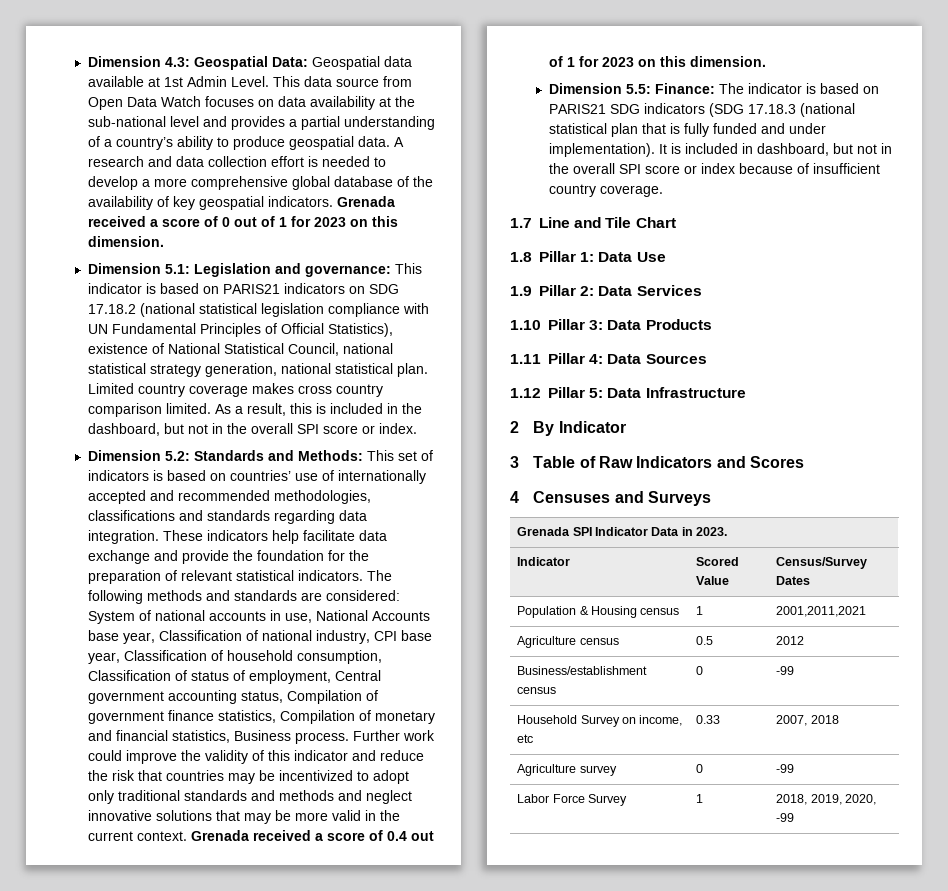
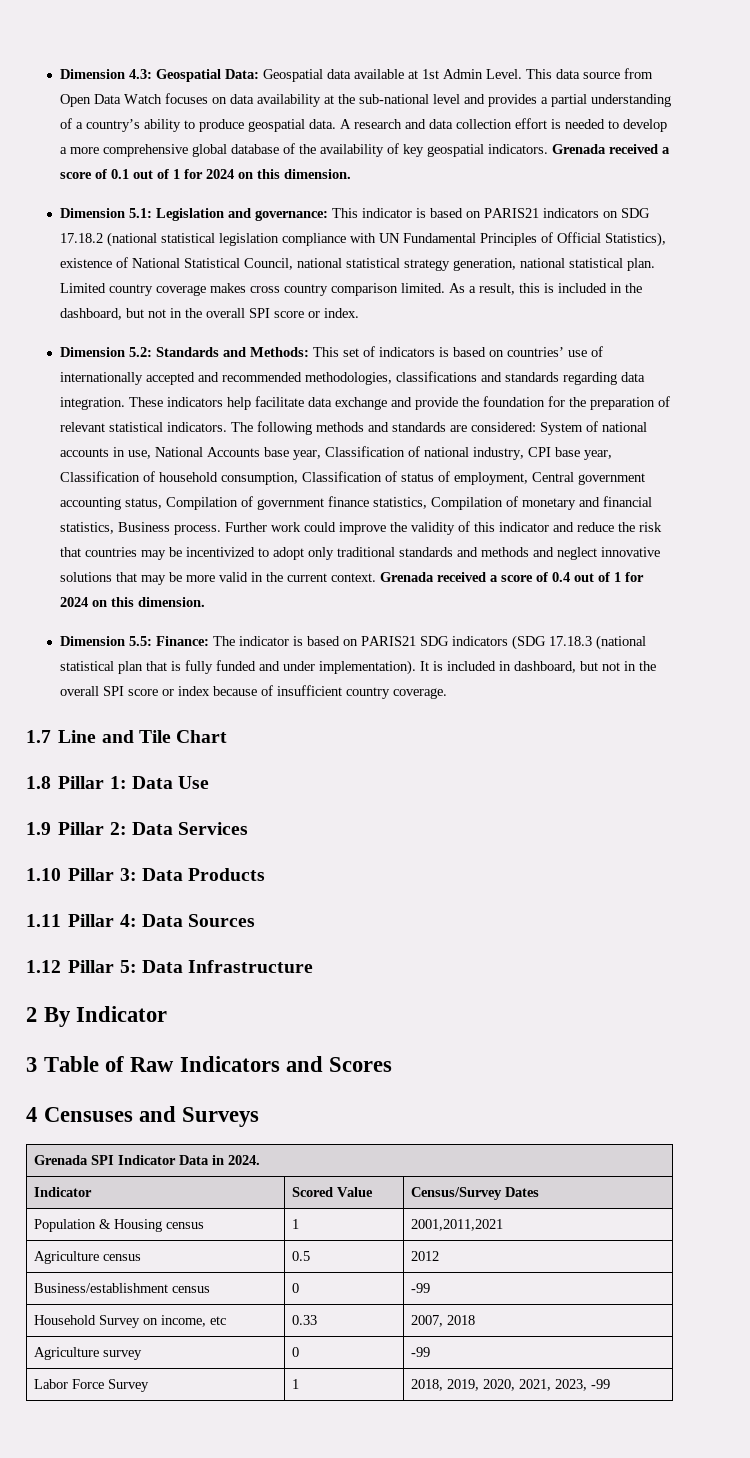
- Grenada received a score of 0 out of 1 for 2023 on this dimension.
+ Grenada received a score of 0.1 out of 1 for 2024 on this dimension.
- Grenada received a score of 0.4 out of 1 for 2023 on this dimension.
+ Grenada received a score of 0.4 out of 1 for 2024 on this dimension.
- Grenada SPI Indicator Data in 2023.
+ Grenada SPI Indicator Data in 2024.
- Labor Force Survey | 1 | 2018, 2019, 2020, -99
+ Labor Force Survey | 1 | 2018, 2019, 2020, 2021, 2023, -99

